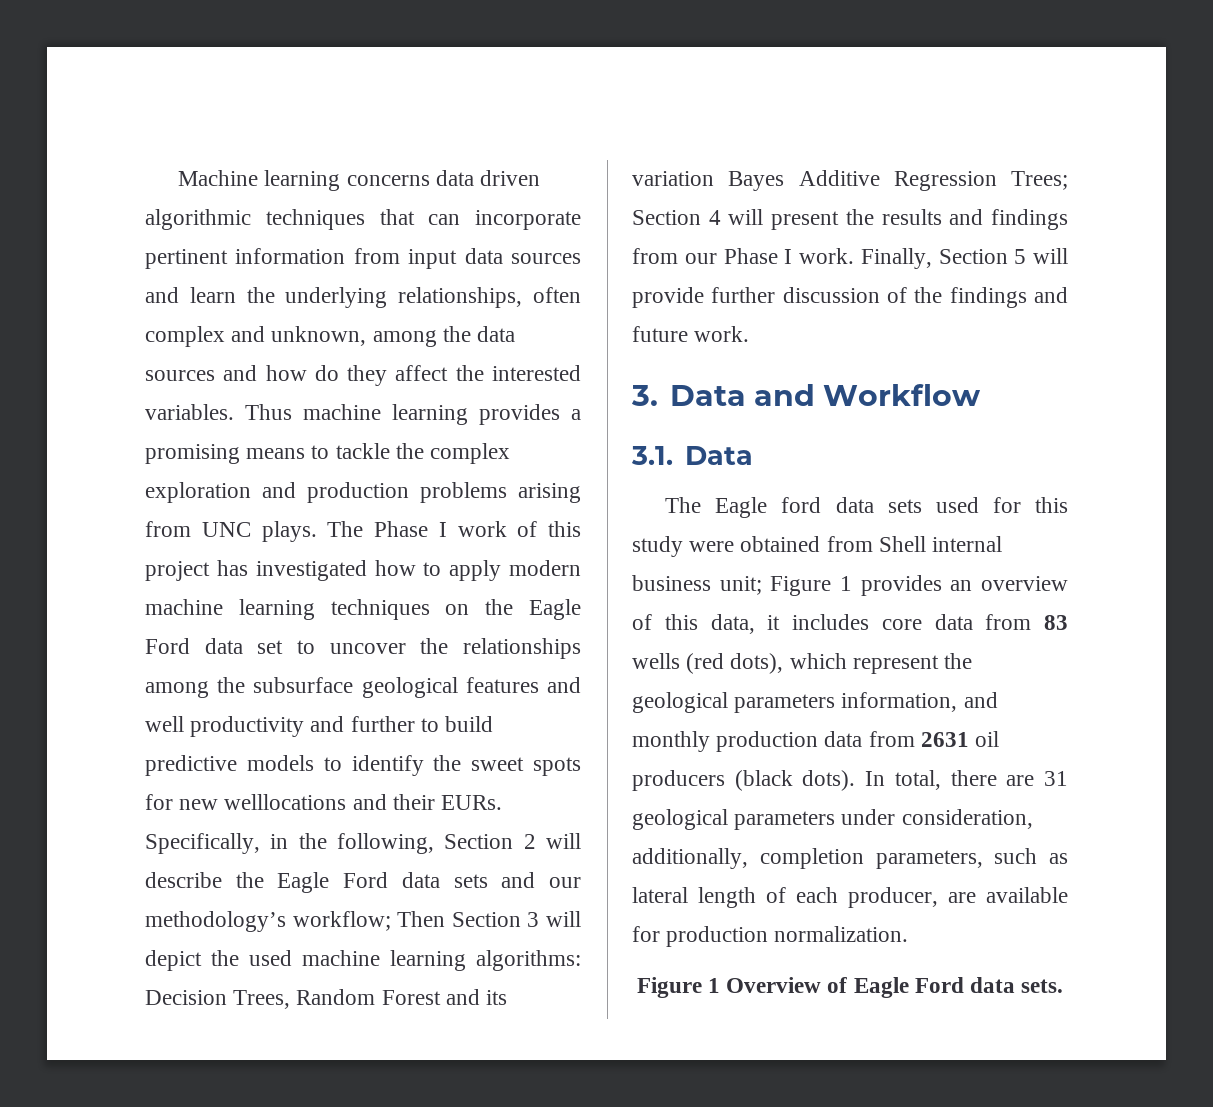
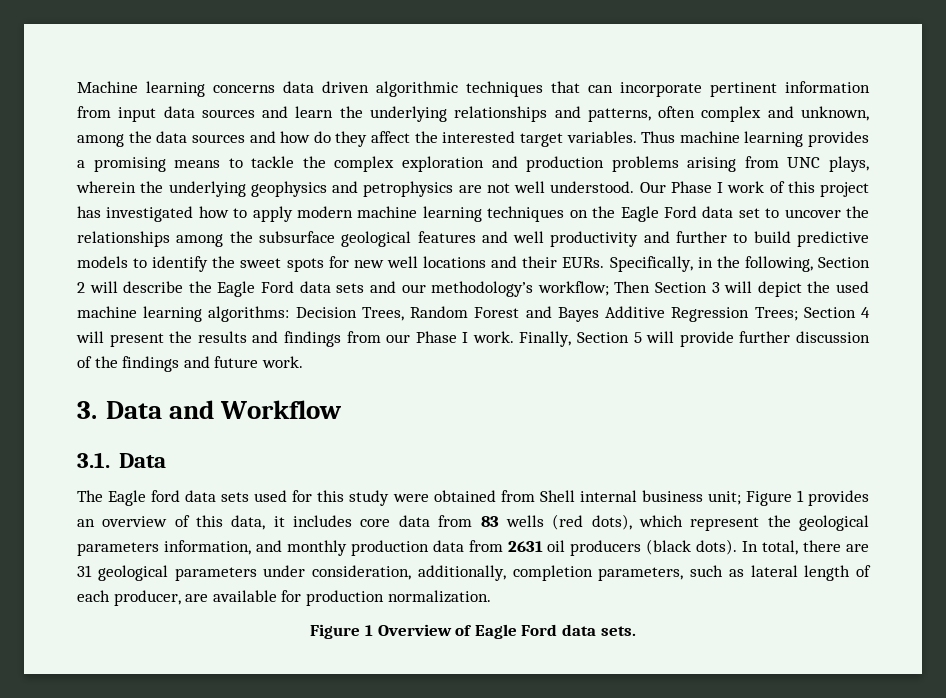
- Machine learning concerns data driven algorithmic techniques that can incorporate pertinent information from input data sources and learn the underlying relationships, often complex and unknown, among the data sources and how do they affect the interested variables.
+ Machine learning concerns data driven algorithmic techniques that can incorporate pertinent information from input data sources and learn the underlying relationships and patterns, often complex and unknown, among the data sources and how do they affect the interested target variables.
- Thus machine learning provides a promising means to tackle the complex exploration and production problems arising from UNC plays. The Phase I work of this project has investigated how to apply modern machine learning techniques on the Eagle Ford data set to uncover the relationships among the subsurface geological features and well productivity and further to build predictive models to identify the sweet spots for new welllocations and their EURs.
+ Thus machine learning provides a promising means to tackle the complex exploration and production problems arising from UNC plays, wherein the underlying geophysics and petrophysics are not well understood. Our Phase I work of this project has investigated how to apply modern machine learning techniques on the Eagle Ford data set to uncover the relationships among the subsurface geological features and well productivity and further to build predictive models to identify the sweet spots for new well locations and their EURs.
- Specifically, in the following, Section 2 will describe the Eagle Ford data sets and our methodology’s workflow; Then Section 3 will depict the used machine learning algorithms: Decision Trees, Random Forest and its variation Bayes Additive Regression Trees; Section 4 will present the results and findings from our Phase I work.
+ Specifically, in the following, Section 2 will describe the Eagle Ford data sets and our methodology’s workflow; Then Section 3 will depict the used machine learning algorithms: Decision Trees, Random Forest and Bayes Additive Regression Trees; Section 4 will present the results and findings from our Phase I work.

